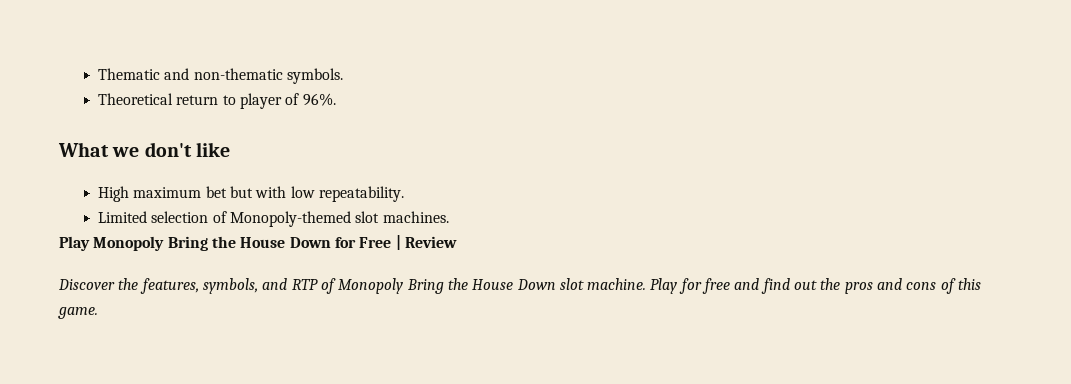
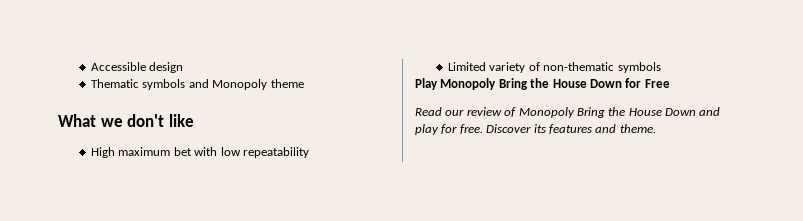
- Thematic and non-thematic symbols.
- Theoretical return to player of 96%.
+ Accessible design
+ Thematic symbols and Monopoly theme
- High maximum bet but with low repeatability.
+ High maximum bet with low repeatability
- Limited selection of Monopoly-themed slot machines.
+ Limited variety of non-thematic symbols
- Play Monopoly Bring the House Down for Free | Review
- Discover the features, symbols, and RTP of Monopoly Bring the House Down slot machine. Play for free and find out the pros and cons of this game.
+ Play Monopoly Bring the House Down for Free
+ Read our review of Monopoly Bring the House Down and play for free. Discover its features and theme.

